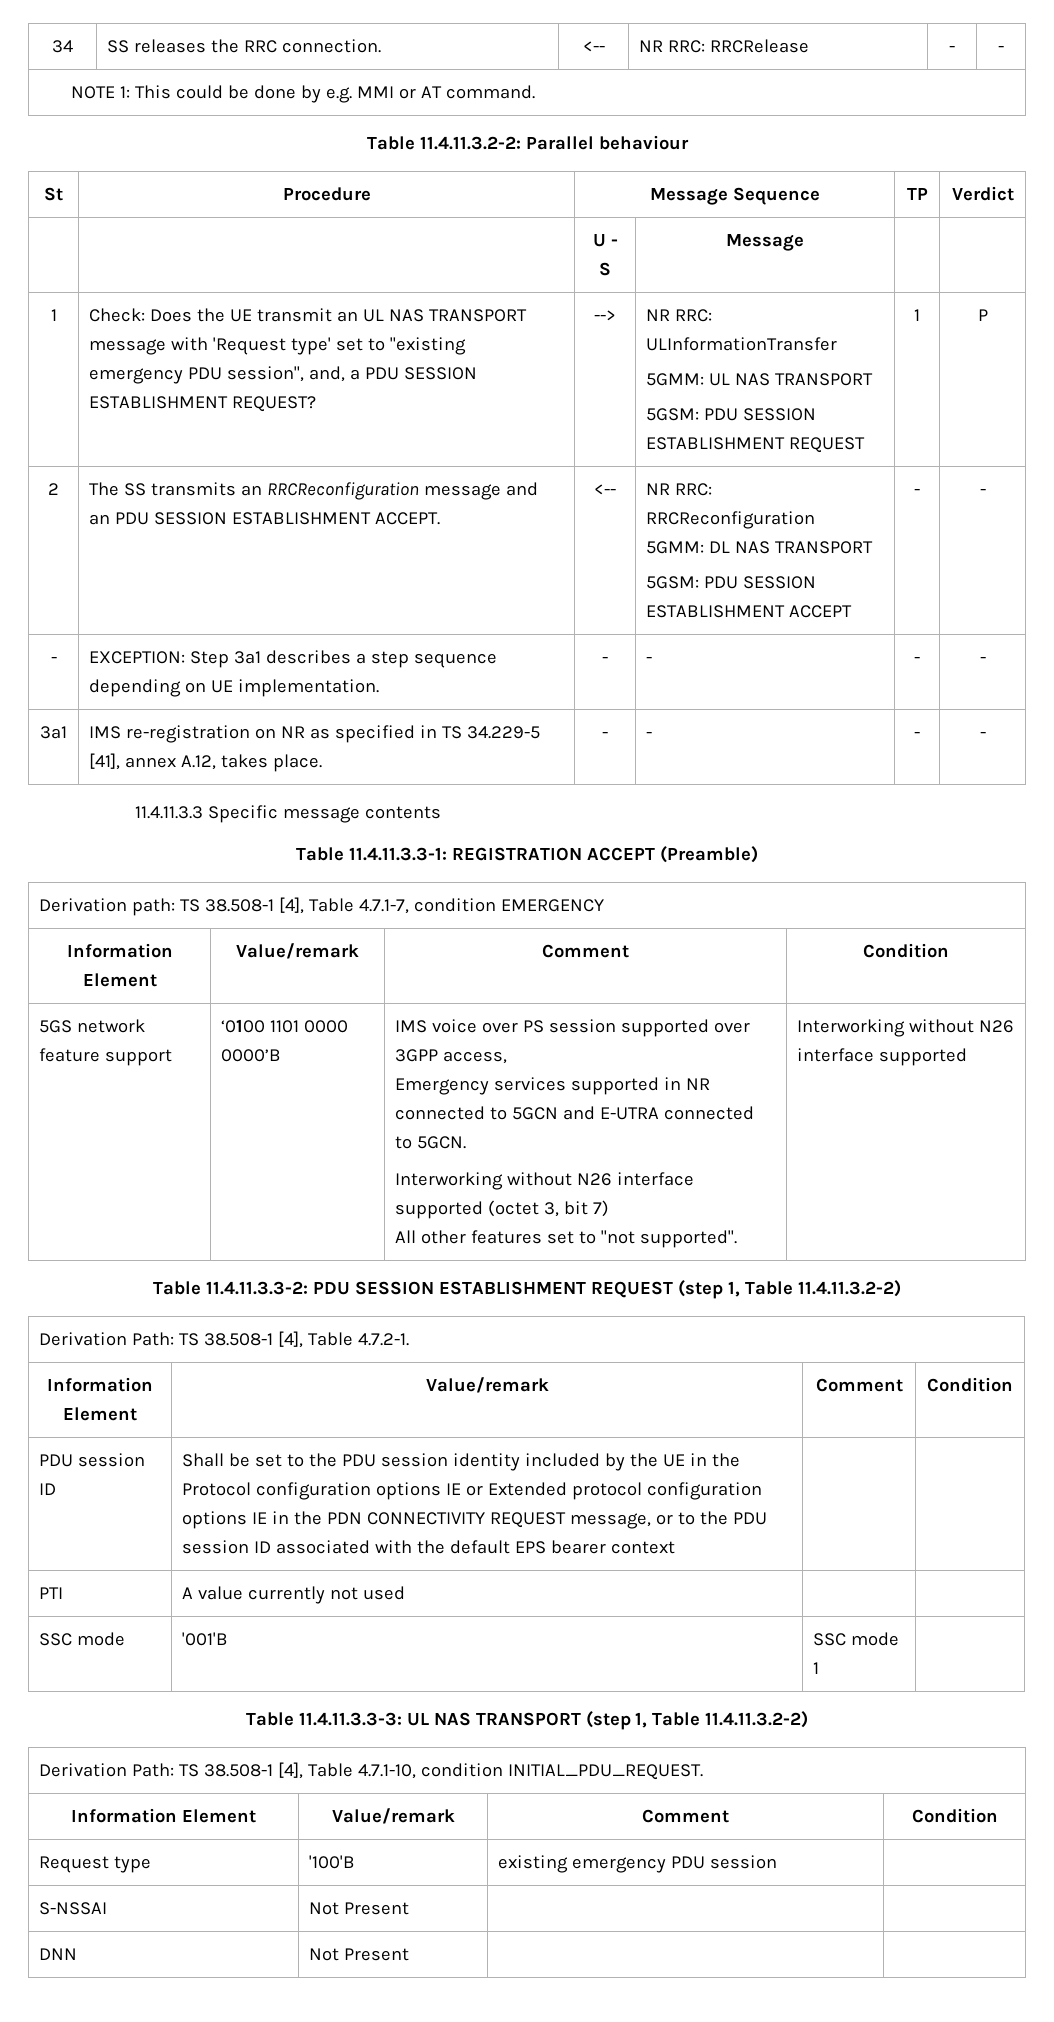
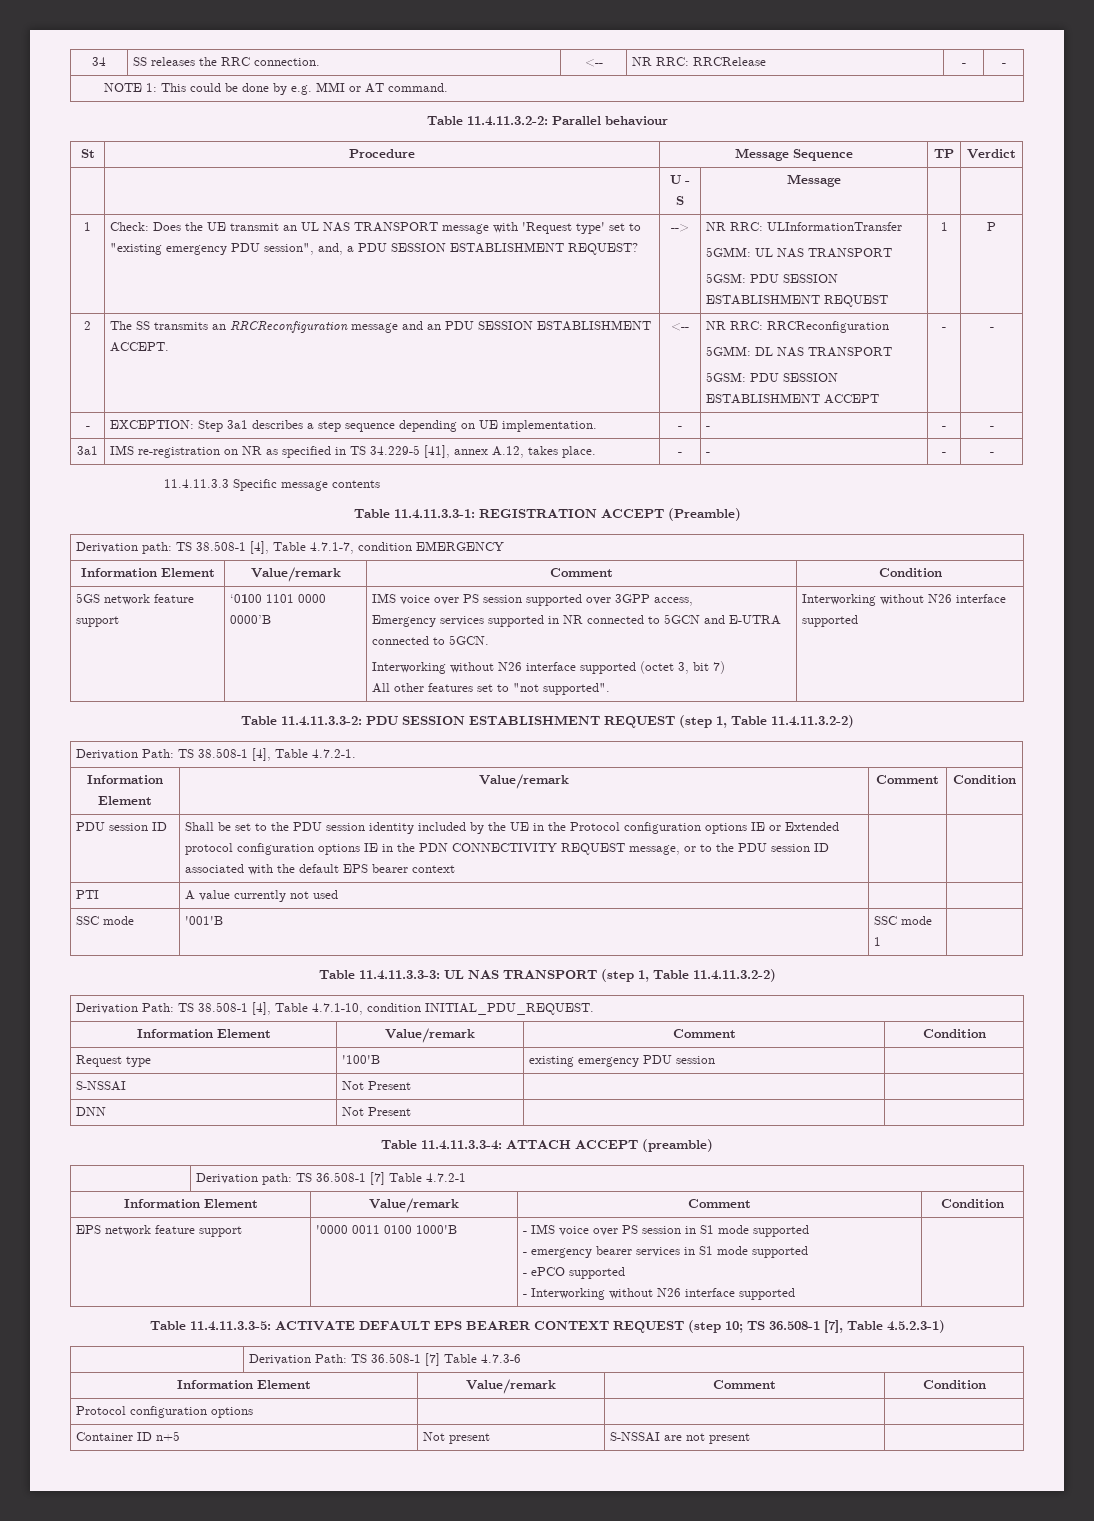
+ Table 11.4.11.3.3-4: ATTACH ACCEPT (preamble)
+ | Derivation path: TS 36.508-1 [7] Table 4.7.2-1
+ Information Element | Value/remark | Comment | Condition
+ EPS network feature support | '0000 0011 0100 1000'B | - IMS voice over PS session in S1 mode supported
+ - emergency bearer services in S1 mode supported
+ - ePCO supported
+ - Interworking without N26 interface supported |
+ Table 11.4.11.3.3-5: ACTIVATE DEFAULT EPS BEARER CONTEXT REQUEST (step 10; TS 36.508-1 [7], Table 4.5.2.3-1)
+ | Derivation Path: TS 36.508-1 [7] Table 4.7.3-6
+ Information Element | Value/remark | Comment | Condition
+ Protocol configuration options | | |
+ Container ID n+5 | Not present | S-NSSAI are not present |

